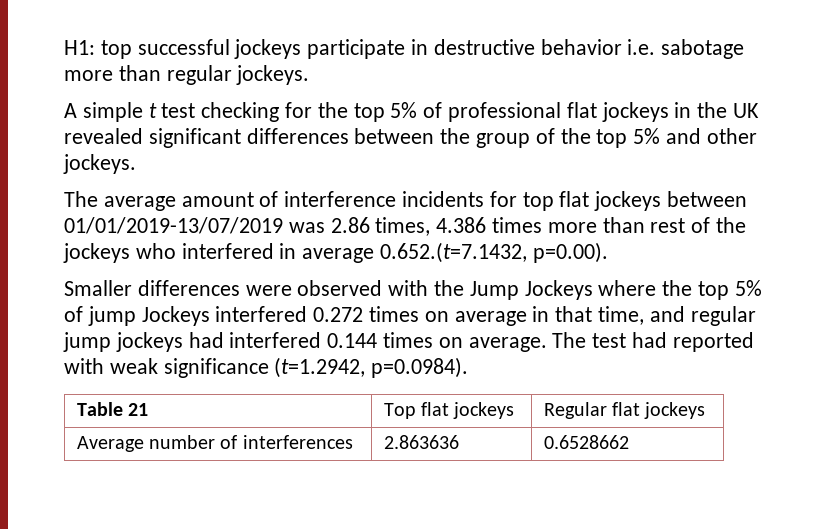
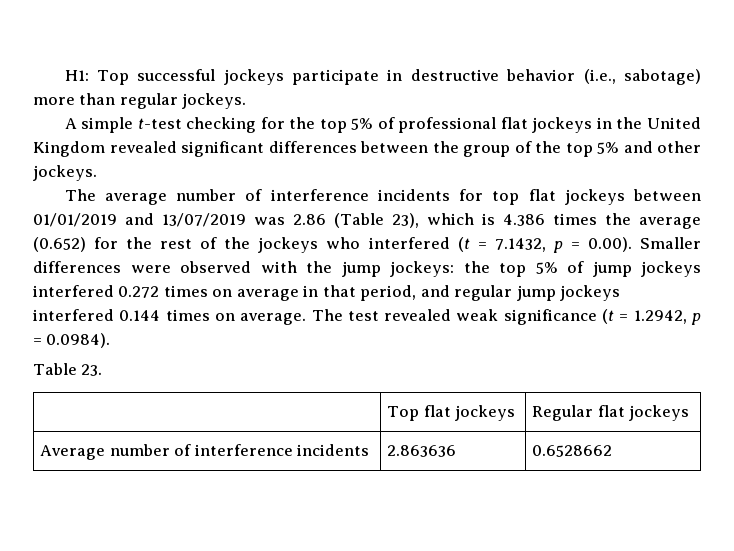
- H1: top successful jockeys participate in destructive behavior i.e. sabotage more than regular jockeys.
+ H1: Top successful jockeys participate in destructive behavior (i.e., sabotage) more than regular jockeys.
- A simple t test checking for the top 5% of professional flat jockeys in the UK revealed significant differences between the group of the top 5% and other jockeys.
+ A simple t-test checking for the top 5% of professional flat jockeys in the United Kingdom revealed significant differences between the group of the top 5% and other jockeys.
- The average amount of interference incidents for top flat jockeys between 01/01/2019-13/07/2019 was 2.86 times, 4.386 times more than rest of the jockeys who interfered in average 0.652.(t=7.1432, p=0.00).
- Smaller differences were observed with the Jump Jockeys where the top 5% of jump Jockeys interfered 0.272 times on average in that time, and regular jump jockeys had interfered 0.144 times on average.
+ The average number of interference incidents for top flat jockeys between 01/01/2019 and 13/07/2019 was 2.86 (Table 23), which is 4.386 times the average (0.652) for the rest of the jockeys who interfered (t = 7.1432, p = 0.00). Smaller differences were observed with the jump jockeys: the top 5% of jump jockeys interfered 0.272 times on average in that period, and regular jump jockeys interfered 0.144 times on average.
- The test had reported with weak significance (t=1.2942, p=0.0984).
- Table 21 | Top flat jockeys | Regular flat jockeys
+ The test revealed weak significance (t = 1.2942, p = 0.0984).
+ Table 23.
+ | Top flat jockeys | Regular flat jockeys
- Average number of interferences | 2.863636 | 0.6528662
+ Average number of interference incidents | 2.863636 | 0.6528662

